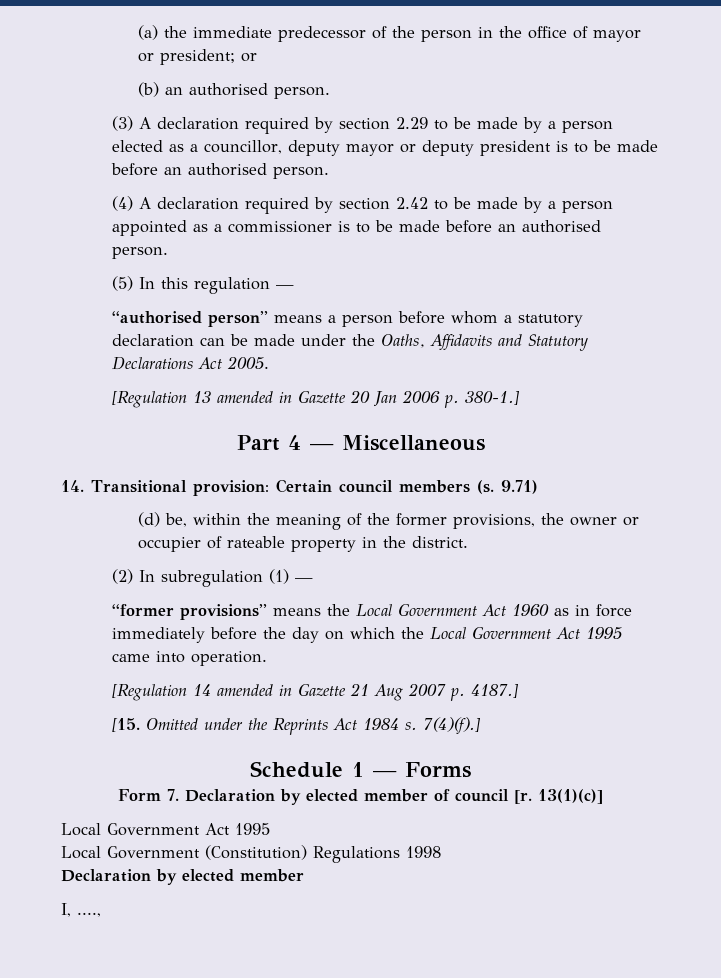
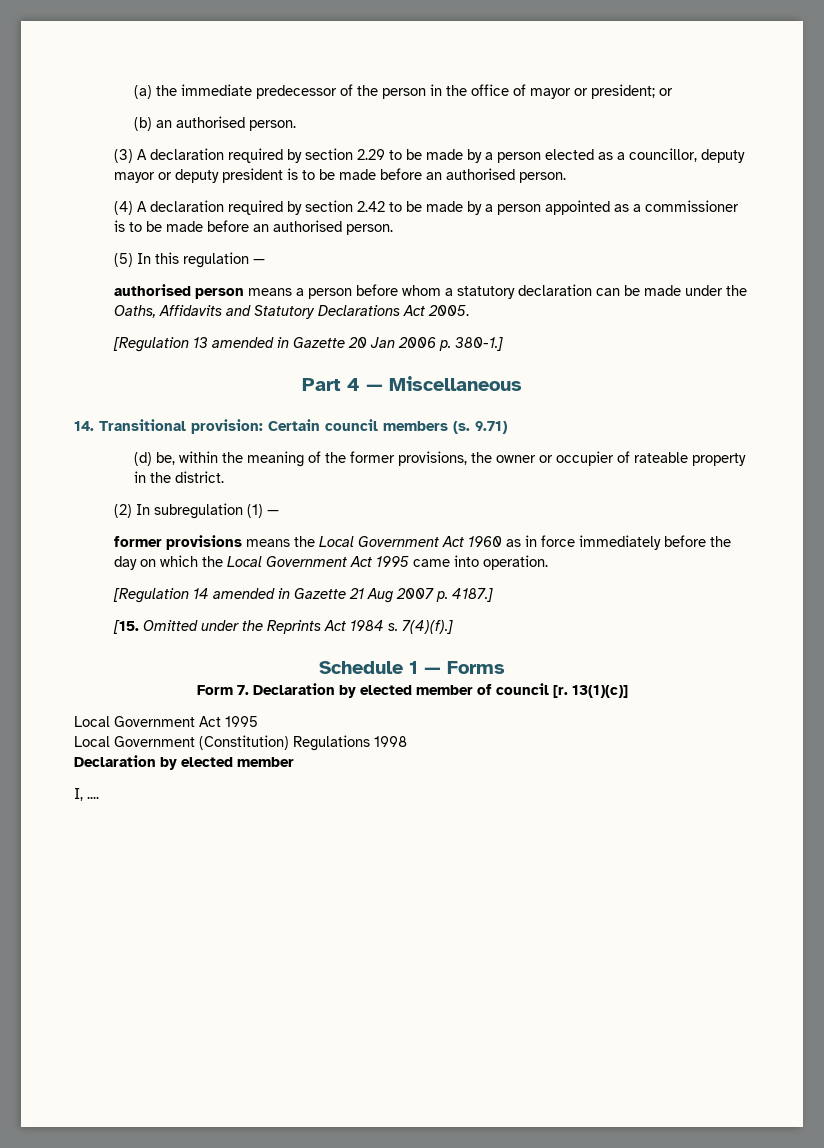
- “authorised person” means a person before whom a statutory declaration can be made under the Oaths, Affidavits and Statutory Declarations Act 2005.
+ authorised person means a person before whom a statutory declaration can be made under the Oaths, Affidavits and Statutory Declarations Act 2005.
- “former provisions” means the Local Government Act 1960 as in force immediately before the day on which the Local Government Act 1995 came into operation.
+ former provisions means the Local Government Act 1960 as in force immediately before the day on which the Local Government Act 1995 came into operation.
- I, ....,
+ I, ....

